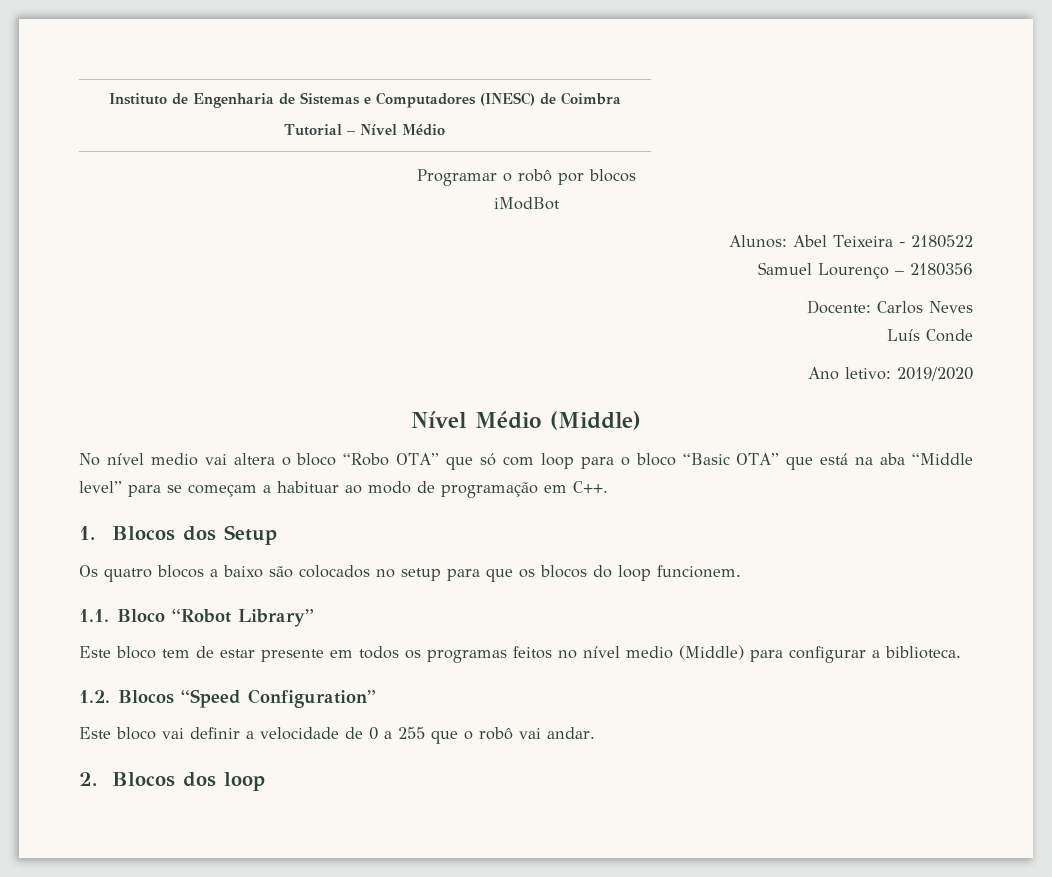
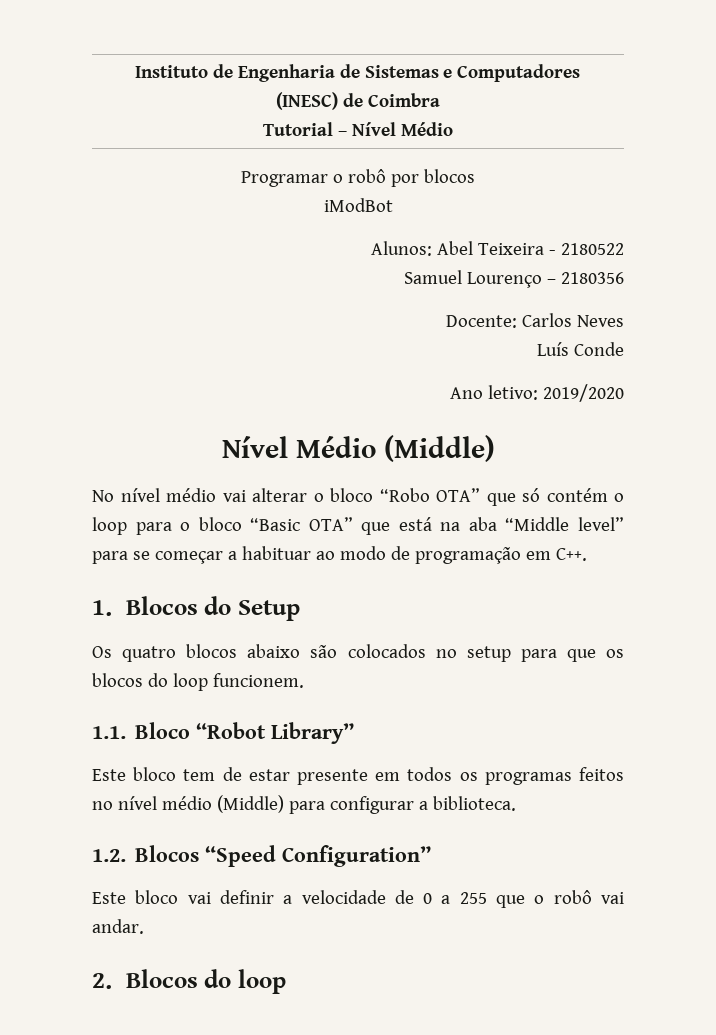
- No nível medio vai altera o bloco “Robo OTA” que só com loop para o bloco “Basic OTA” que está na aba “Middle level” para se começam a habituar ao modo de programação em C++.
+ No nível médio vai alterar o bloco “Robo OTA” que só contém o loop para o bloco “Basic OTA” que está na aba “Middle level” para se começar a habituar ao modo de programação em C++.
- 1. Blocos dos Setup
+ 1. Blocos do Setup
- Os quatro blocos a baixo são colocados no setup para que os blocos do loop funcionem.
+ Os quatro blocos abaixo são colocados no setup para que os blocos do loop funcionem.
- Este bloco tem de estar presente em todos os programas feitos no nível medio (Middle) para configurar a biblioteca.
+ Este bloco tem de estar presente em todos os programas feitos no nível médio (Middle) para configurar a biblioteca.
- 2. Blocos dos loop
+ 2. Blocos do loop

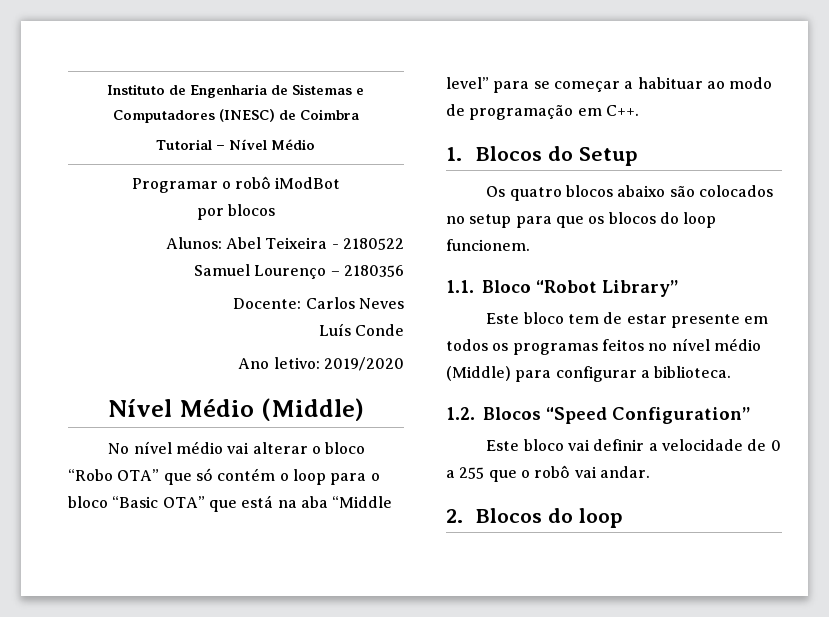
- Programar o robô por blocos
+ Programar o robô iModBot
+ por blocos
- iModBot

